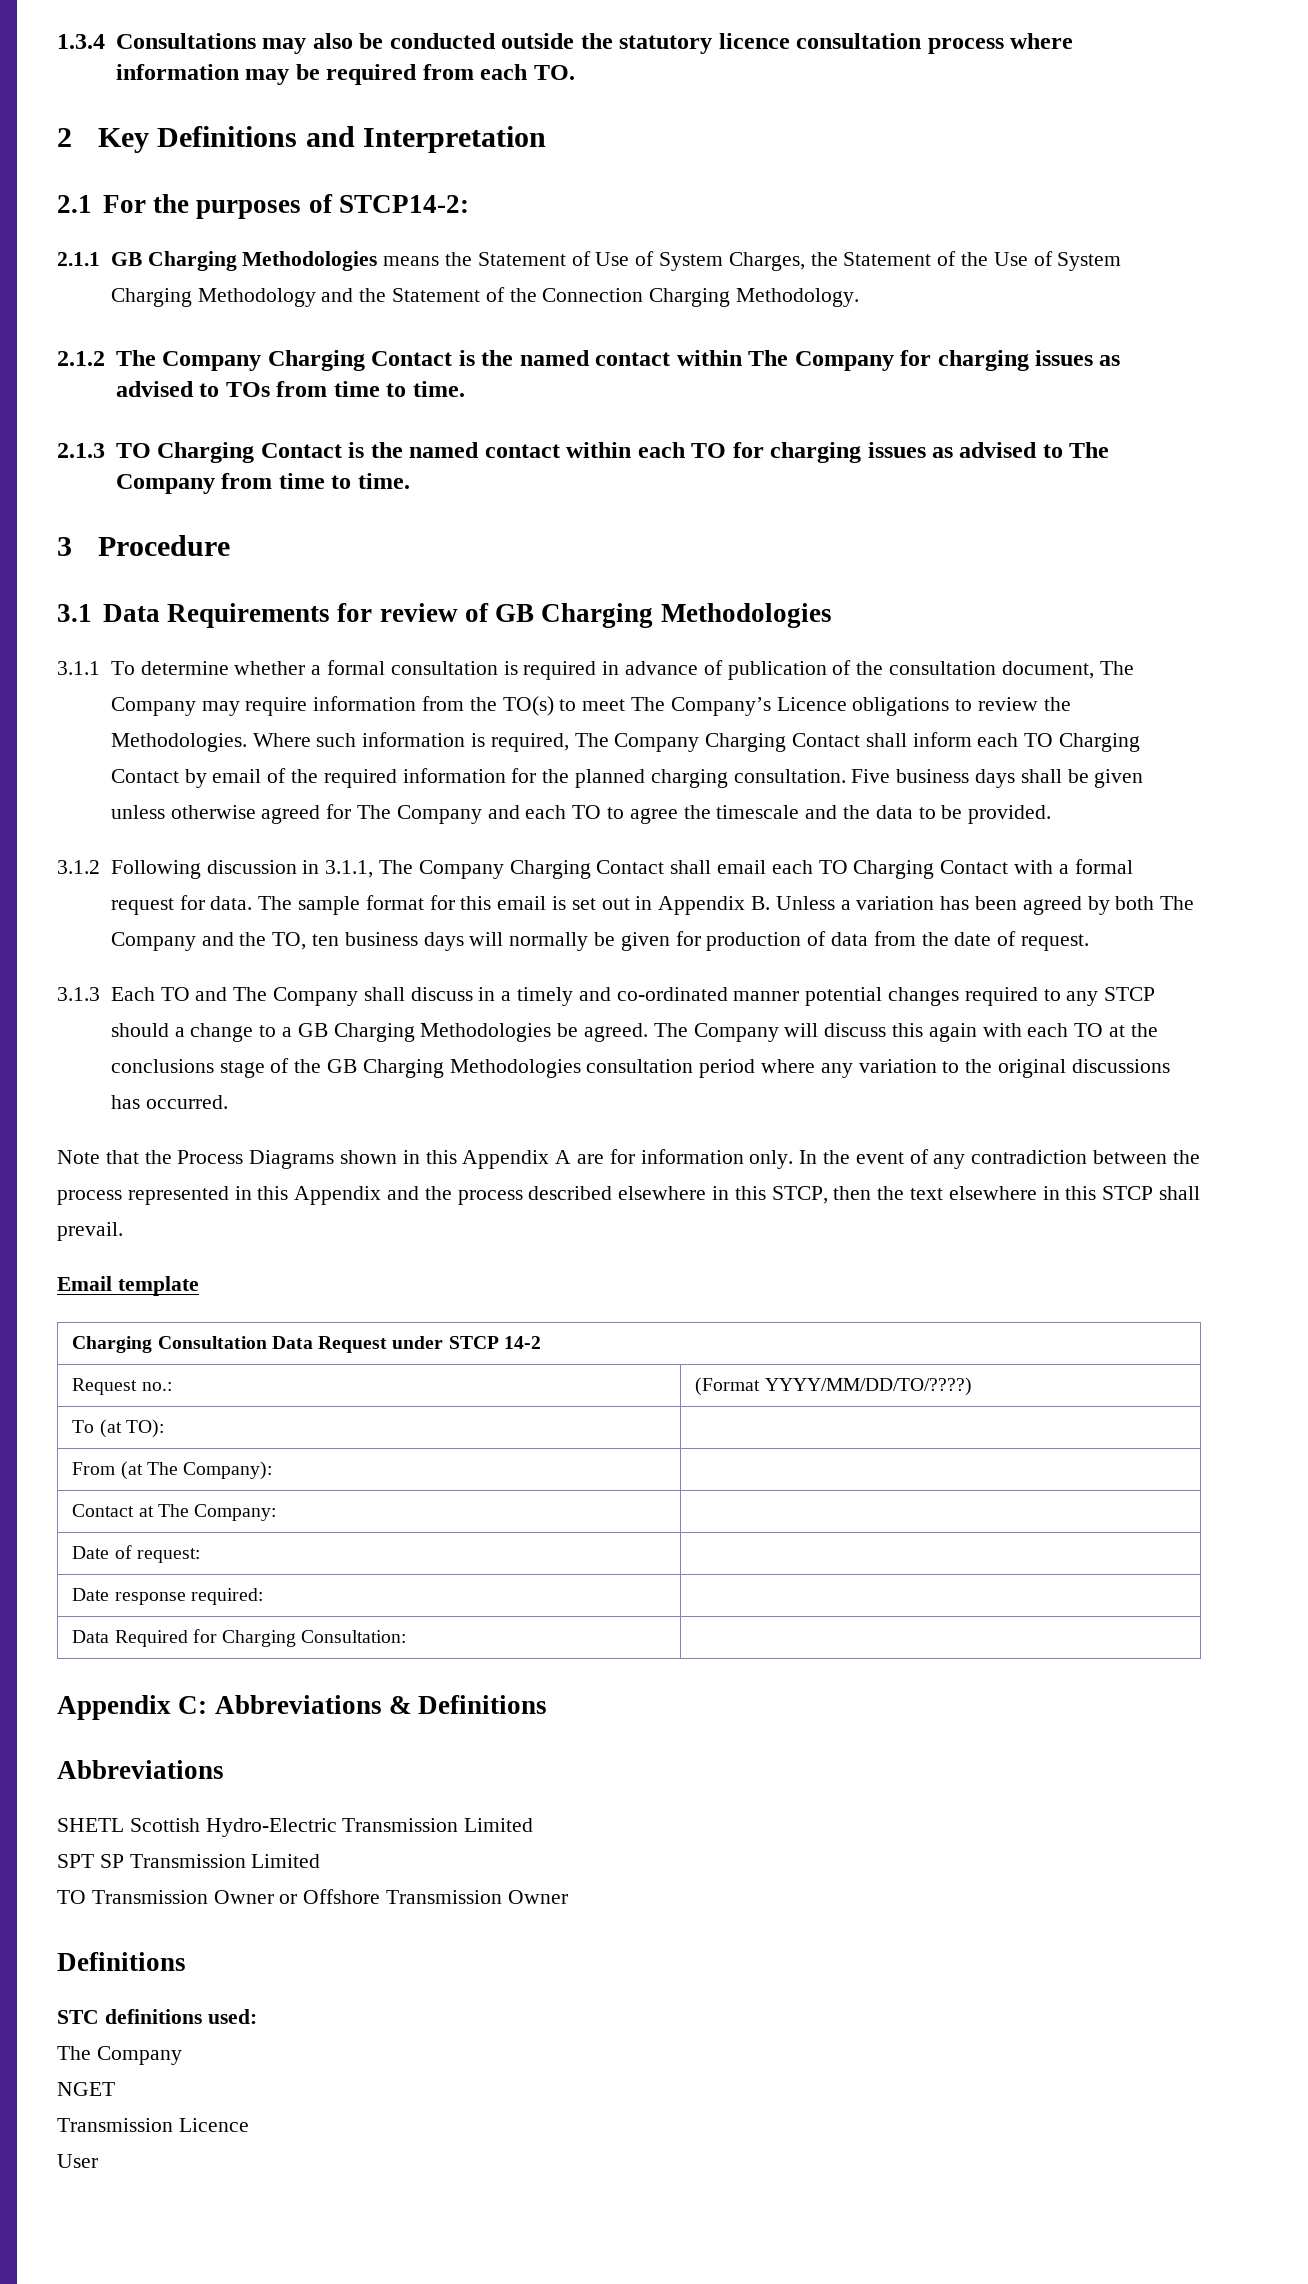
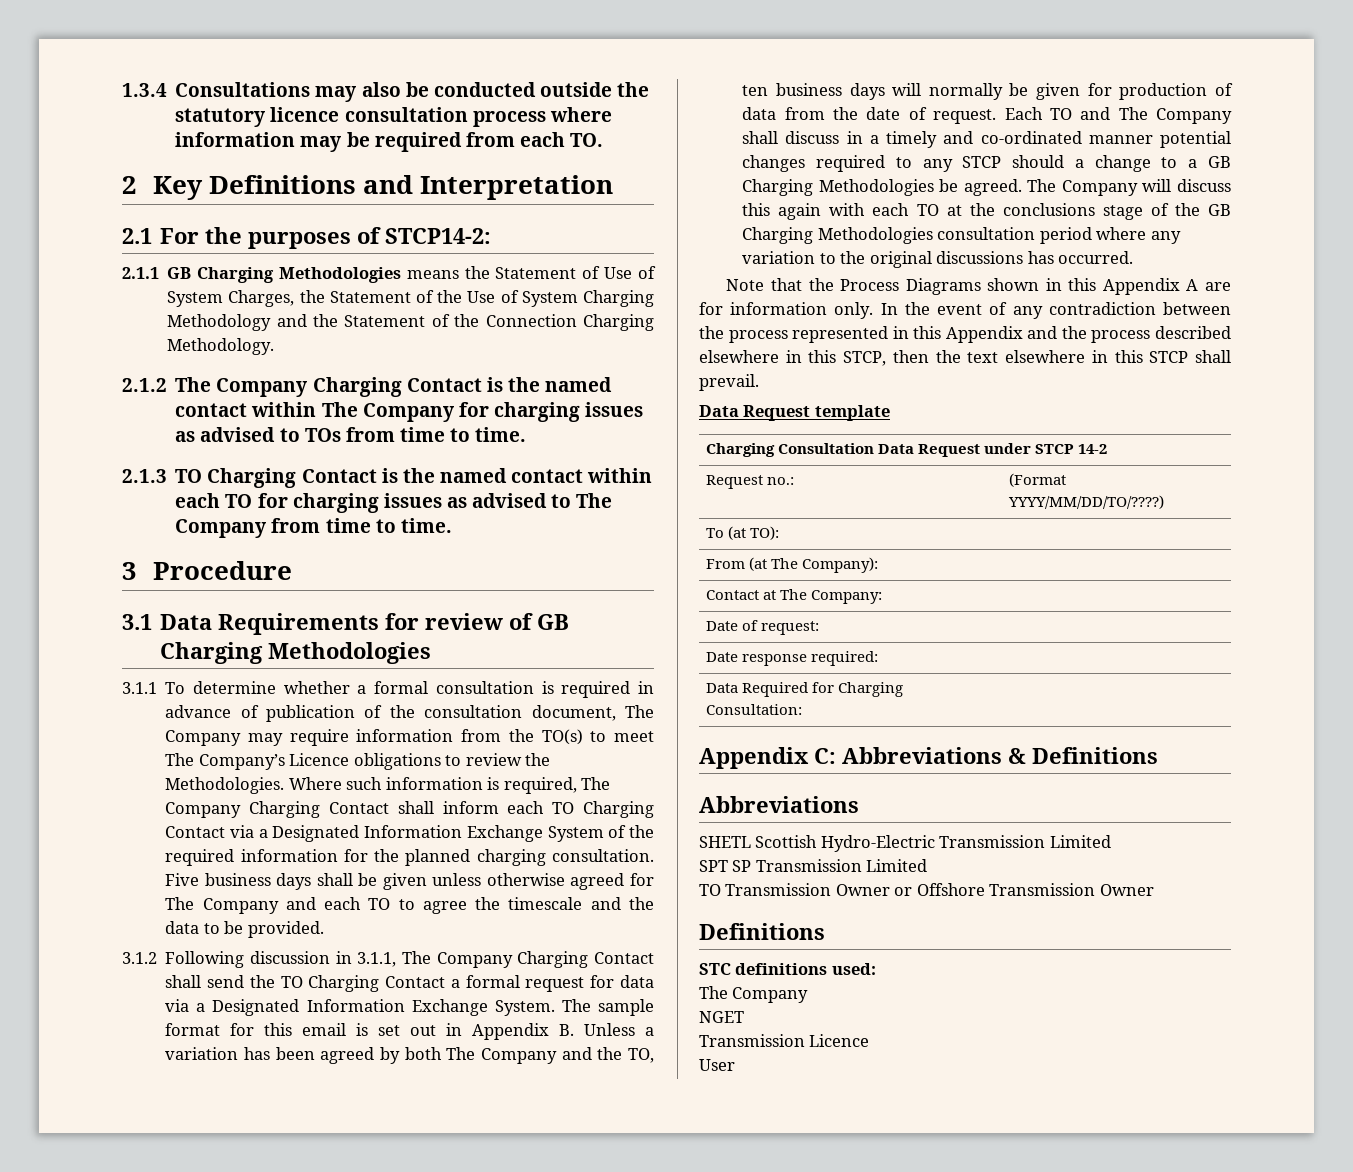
- Where such information is required, The Company Charging Contact shall inform each TO Charging Contact by email of the required information for the planned charging consultation.
+ Where such information is required, The Company Charging Contact shall inform each TO Charging Contact via a Designated Information Exchange System of the required information for the planned charging consultation.
- 3.1.2 Following discussion in 3.1.1, The Company Charging Contact shall email each TO Charging Contact with a formal request for data.
+ 3.1.2 Following discussion in 3.1.1, The Company Charging Contact shall send the TO Charging Contact a formal request for data via a Designated Information Exchange System.
- The sample format for this email is set out in Appendix B. Unless a variation has been agreed by both The Company and the TO, ten business days will normally be given for production of data from the date of request.
- 3.1.3 Each TO and The Company shall discuss in a timely and co-ordinated manner potential changes required to any STCP should a change to a GB Charging Methodologies be agreed.
+ The sample format for this email is set out in Appendix B. Unless a variation has been agreed by both The Company and the TO, ten business days will normally be given for production of data from the date of request. Each TO and The Company shall discuss in a timely and co-ordinated manner potential changes required to any STCP should a change to a GB Charging Methodologies be agreed.
- Email template
+ Data Request template

